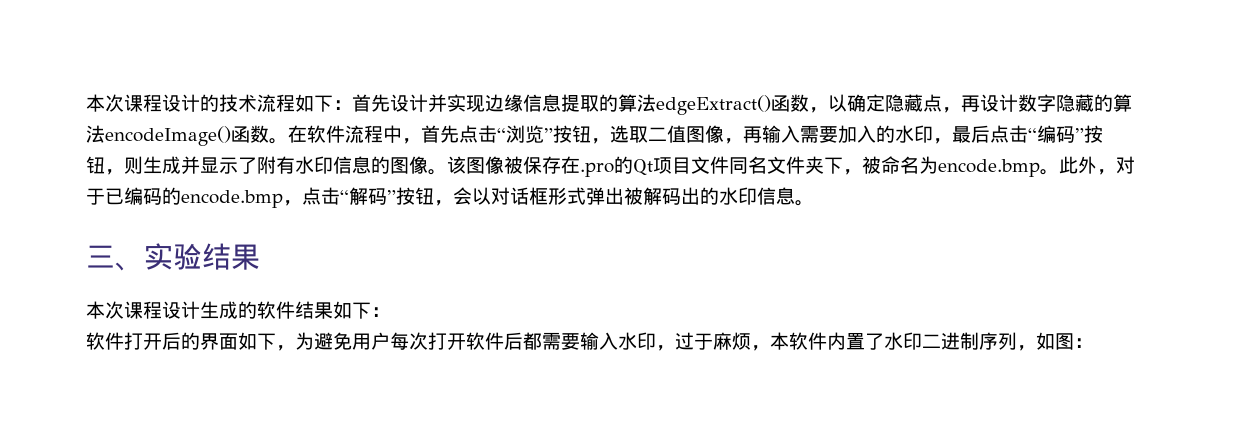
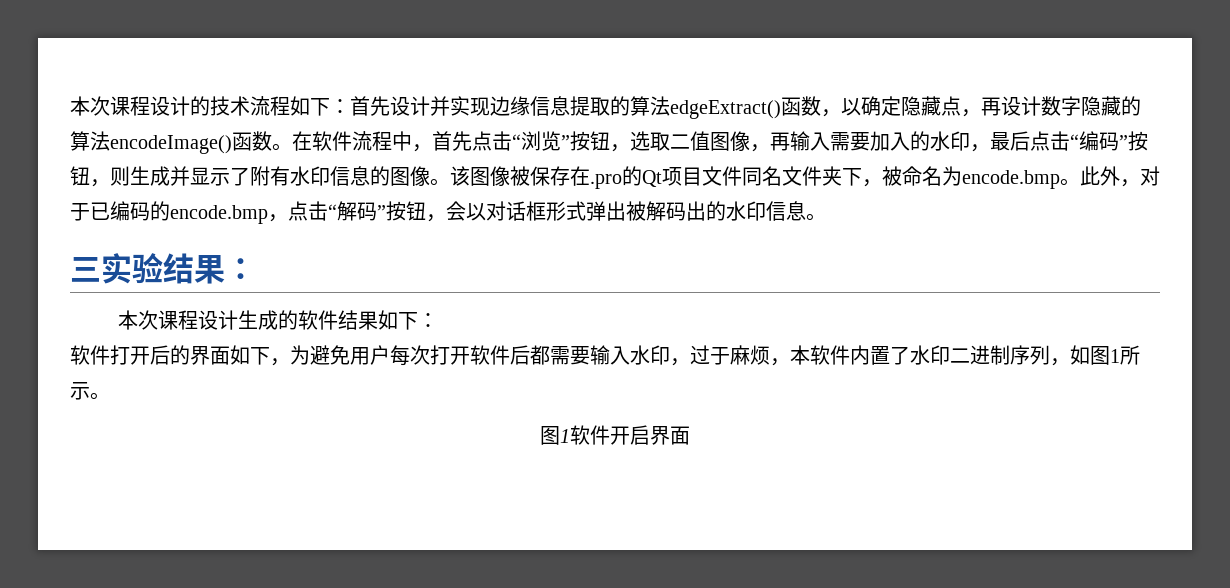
- 三、实验结果
+ 三实验结果：
- 软件打开后的界面如下，为避免用户每次打开软件后都需要输入水印，过于麻烦，本软件内置了水印二进制序列，如图：
+ 软件打开后的界面如下，为避免用户每次打开软件后都需要输入水印，过于麻烦，本软件内置了水印二进制序列，如图1所示。
+ 图1软件开启界面

